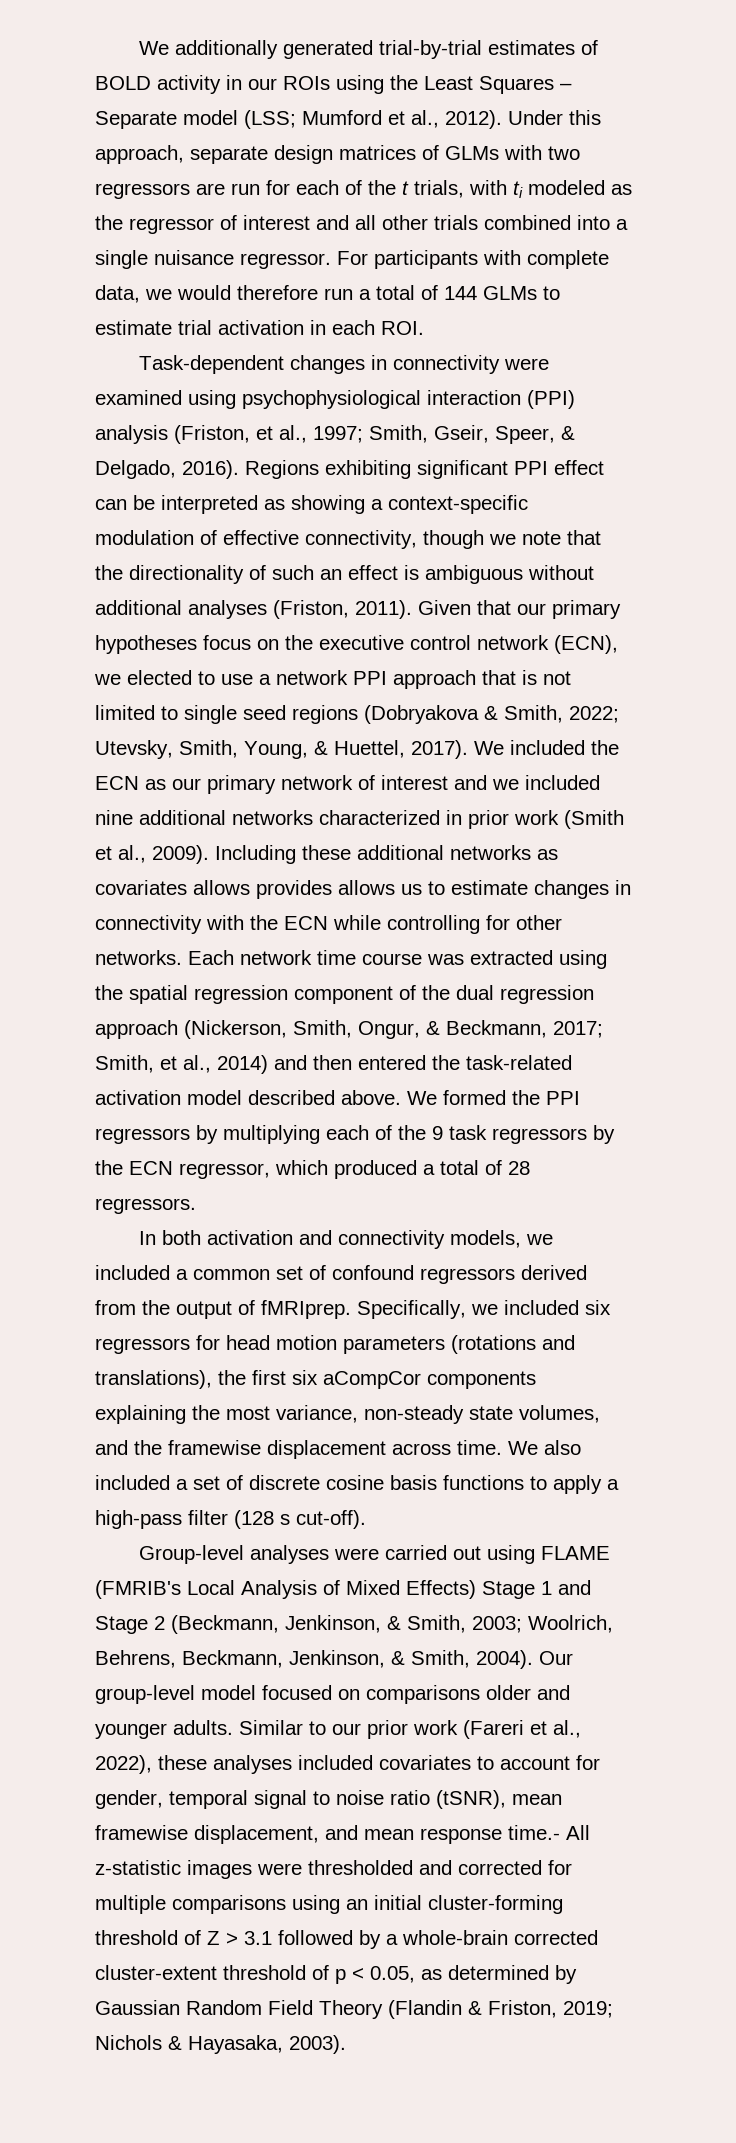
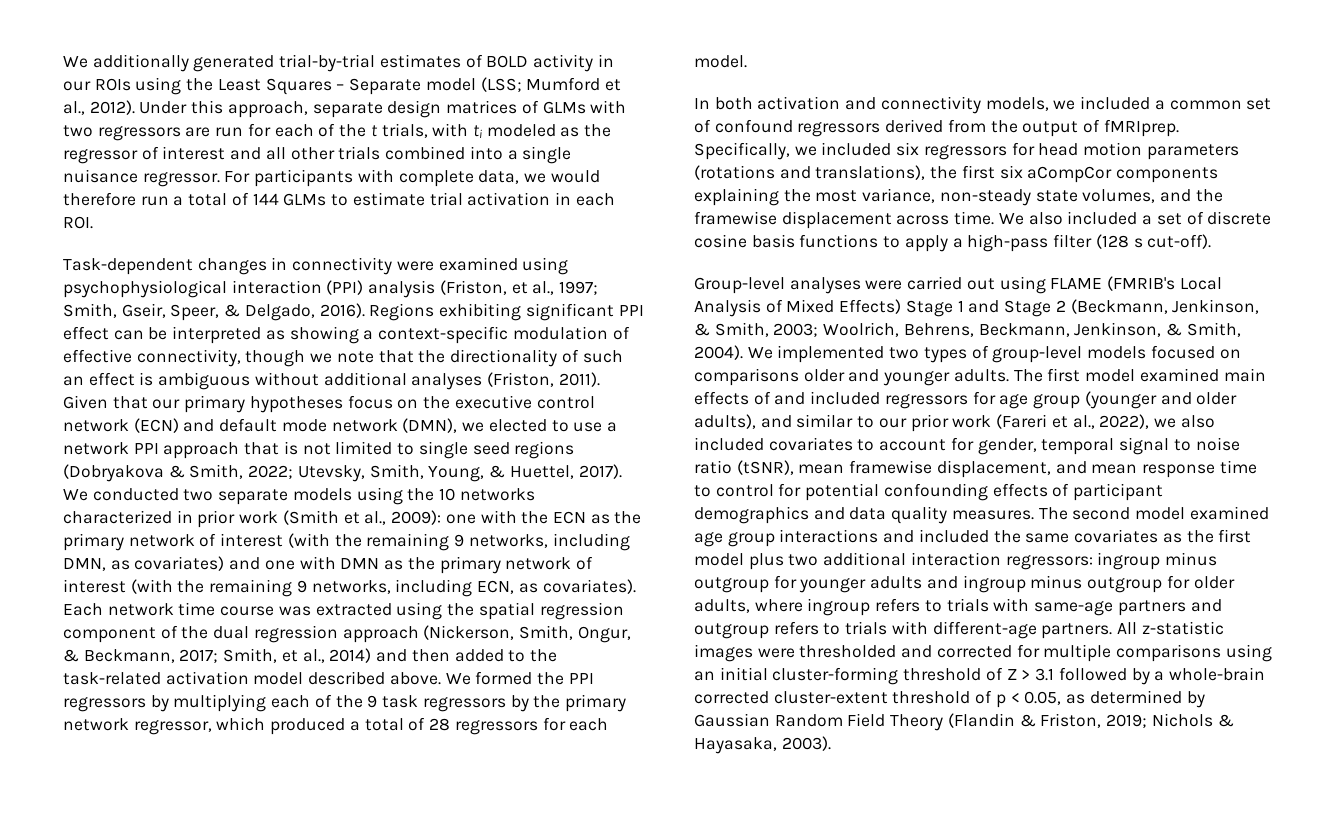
- Given that our primary hypotheses focus on the executive control network (ECN), we elected to use a network PPI approach that is not limited to single seed regions (Dobryakova & Smith, 2022; Utevsky, Smith, Young, & Huettel, 2017).
+ Given that our primary hypotheses focus on the executive control network (ECN) and default mode network (DMN), we elected to use a network PPI approach that is not limited to single seed regions (Dobryakova & Smith, 2022; Utevsky, Smith, Young, & Huettel, 2017).
- We included the ECN as our primary network of interest and we included nine additional networks characterized in prior work (Smith et al., 2009). Including these additional networks as covariates allows provides allows us to estimate changes in connectivity with the ECN while controlling for other networks.
+ We conducted two separate models using the 10 networks characterized in prior work (Smith et al., 2009): one with the ECN as the primary network of interest (with the remaining 9 networks, including DMN, as covariates) and one with DMN as the primary network of interest (with the remaining 9 networks, including ECN, as covariates).
- Each network time course was extracted using the spatial regression component of the dual regression approach (Nickerson, Smith, Ongur, & Beckmann, 2017; Smith, et al., 2014) and then entered the task-related activation model described above.
+ Each network time course was extracted using the spatial regression component of the dual regression approach (Nickerson, Smith, Ongur, & Beckmann, 2017; Smith, et al., 2014) and then added to the task-related activation model described above.
- We formed the PPI regressors by multiplying each of the 9 task regressors by the ECN regressor, which produced a total of 28 regressors.
+ We formed the PPI regressors by multiplying each of the 9 task regressors by the primary network regressor, which produced a total of 28 regressors for each model.
- Our group-level model focused on comparisons older and younger adults.
+ We implemented two types of group-level models focused on comparisons older and younger adults.
- Similar to our prior work (Fareri et al., 2022), these analyses included covariates to account for gender, temporal signal to noise ratio (tSNR), mean framewise displacement, and mean response time.- All z-statistic images were thresholded and corrected for multiple comparisons using an initial cluster-forming threshold of Z > 3.1 followed by a whole-brain corrected cluster-extent threshold of p < 0.05, as determined by Gaussian Random Field Theory (Flandin & Friston, 2019;
+ The first model examined main effects of and included regressors for age group (younger and older adults), and similar to our prior work (Fareri et al., 2022), we also included covariates to account for gender, temporal signal to noise ratio (tSNR), mean framewise displacement, and mean response time to control for potential confounding effects of participant demographics and data quality measures. The second model examined age group interactions and included the same covariates as the first model plus two additional interaction regressors: ingroup minus outgroup for younger adults and ingroup minus outgroup for older adults, where ingroup refers to trials with same-age partners and outgroup refers to trials with different-age partners. All z-statistic images were thresholded and corrected for multiple comparisons using an initial cluster-forming threshold of Z > 3.1 followed by a whole-brain corrected cluster-extent threshold of p < 0.05, as determined by Gaussian Random Field Theory (Flandin & Friston, 2019;

